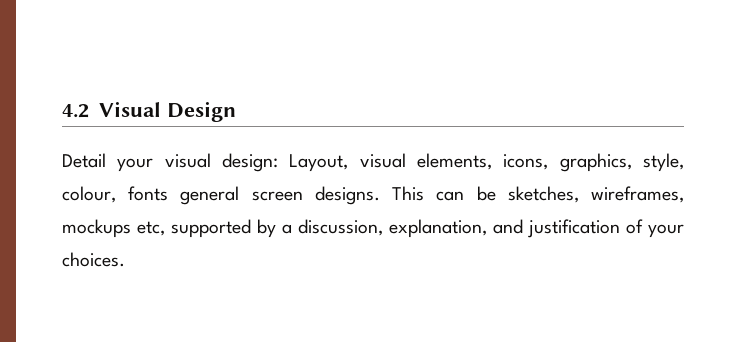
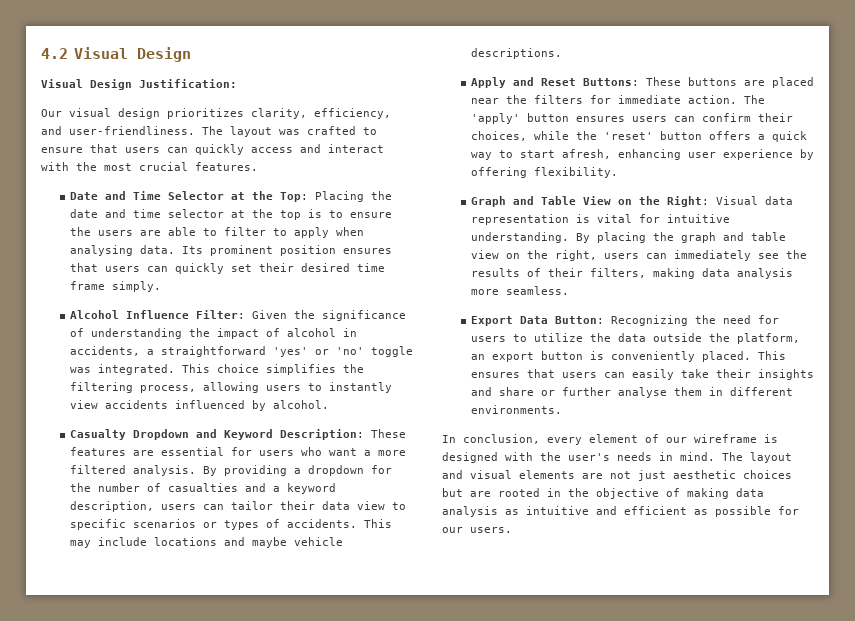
- Detail your visual design: Layout, visual elements, icons, graphics, style, colour, fonts general screen designs. This can be sketches, wireframes, mockups etc, supported by a discussion, explanation, and justification of your choices.
+ Visual Design Justification:
+ Our visual design prioritizes clarity, efficiency, and user-friendliness. The layout was crafted to ensure that users can quickly access and interact with the most crucial features.
+ Date and Time Selector at the Top: Placing the date and time selector at the top is to ensure the users are able to filter to apply when analysing data. Its prominent position ensures that users can quickly set their desired time frame simply.
+ Alcohol Influence Filter: Given the significance of understanding the impact of alcohol in accidents, a straightforward 'yes' or 'no' toggle was integrated. This choice simplifies the filtering process, allowing users to instantly view accidents influenced by alcohol.
+ Casualty Dropdown and Keyword Description: These features are essential for users who want a more filtered analysis. By providing a dropdown for the number of casualties and a keyword description, users can tailor their data view to specific scenarios or types of accidents. This may include locations and maybe vehicle descriptions.
+ Apply and Reset Buttons: These buttons are placed near the filters for immediate action. The 'apply' button ensures users can confirm their choices, while the 'reset' button offers a quick way to start afresh, enhancing user experience by offering flexibility.
+ Graph and Table View on the Right: Visual data representation is vital for intuitive understanding. By placing the graph and table view on the right, users can immediately see the results of their filters, making data analysis more seamless.
+ Export Data Button: Recognizing the need for users to utilize the data outside the platform, an export button is conveniently placed. This ensures that users can easily take their insights and share or further analyse them in different environments.
+ In conclusion, every element of our wireframe is designed with the user's needs in mind. The layout and visual elements are not just aesthetic choices but are rooted in the objective of making data analysis as intuitive and efficient as possible for our users.

